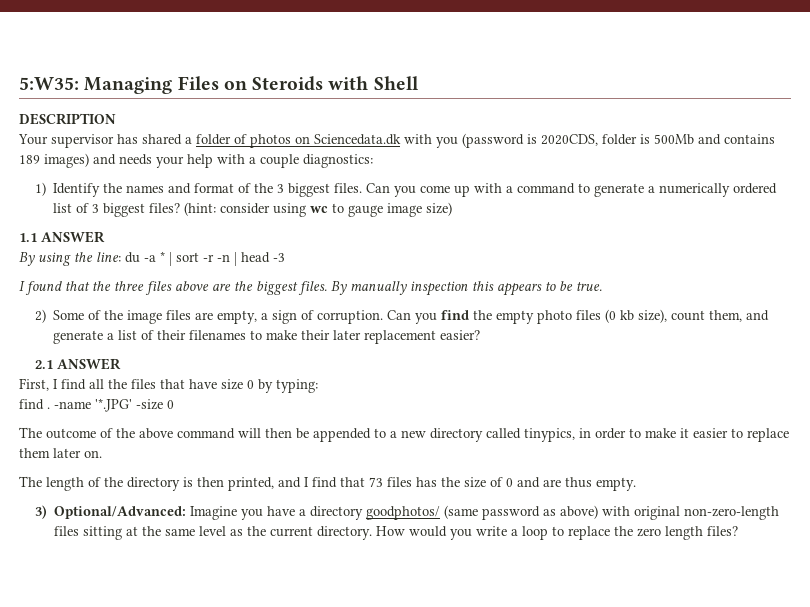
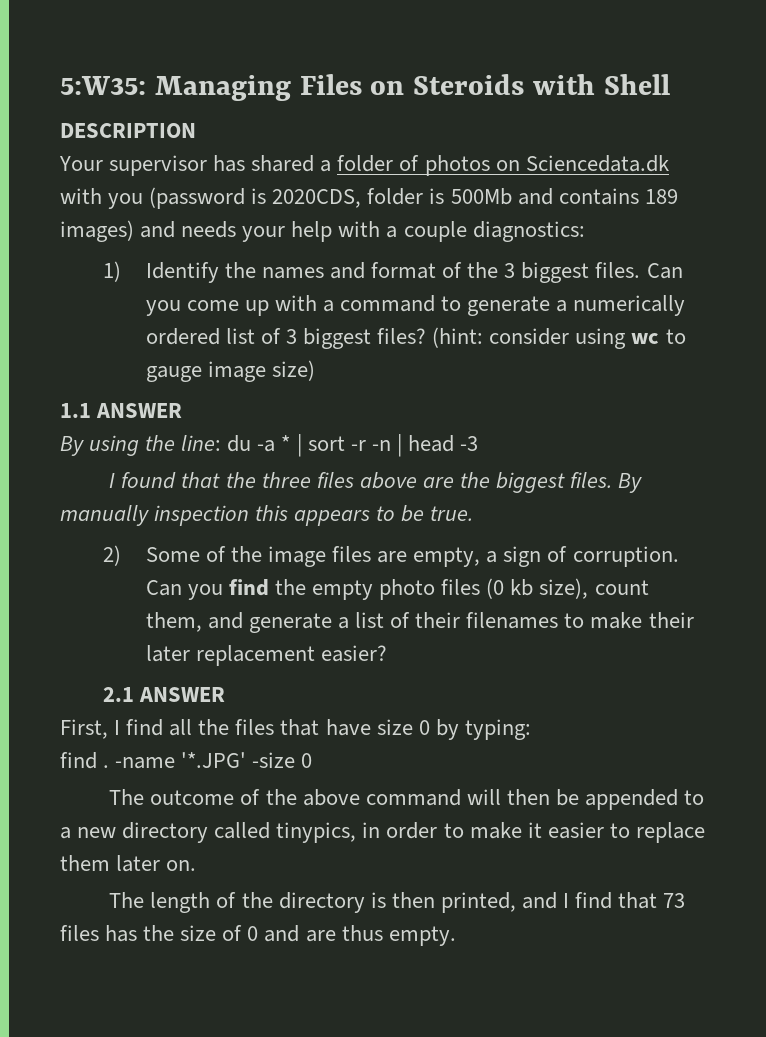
- 3) Optional/Advanced: Imagine you have a directory goodphotos/ (same password as above) with original non-zero-length files sitting at the same level as the current directory. How would you write a loop to replace the zero length files?

